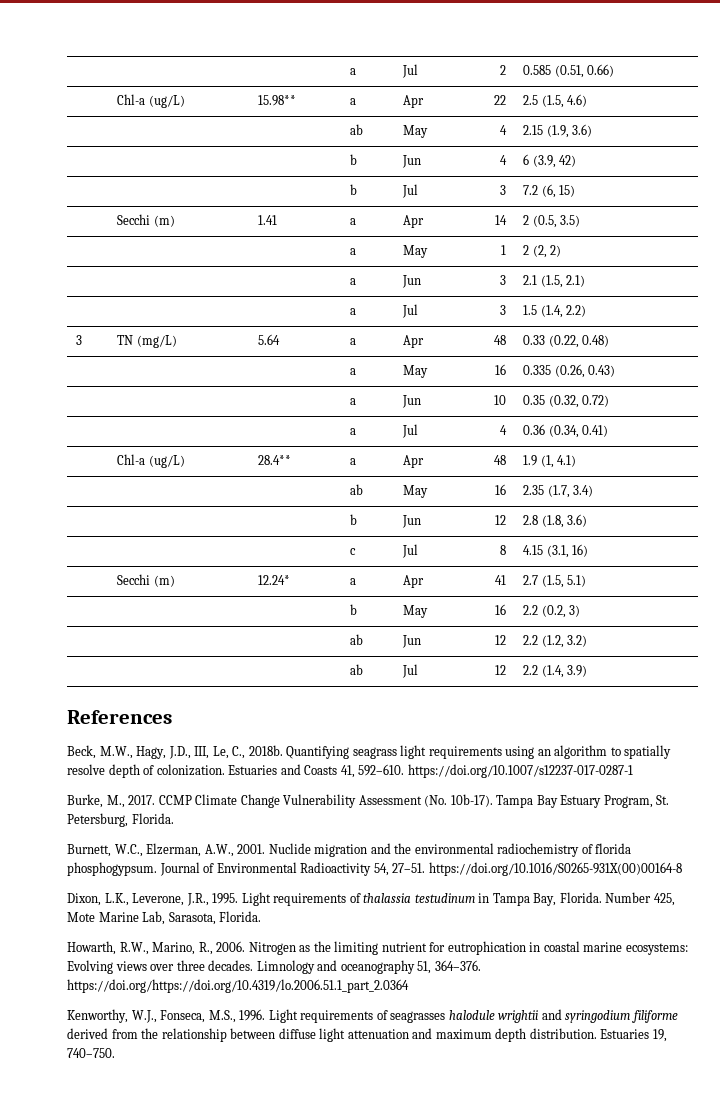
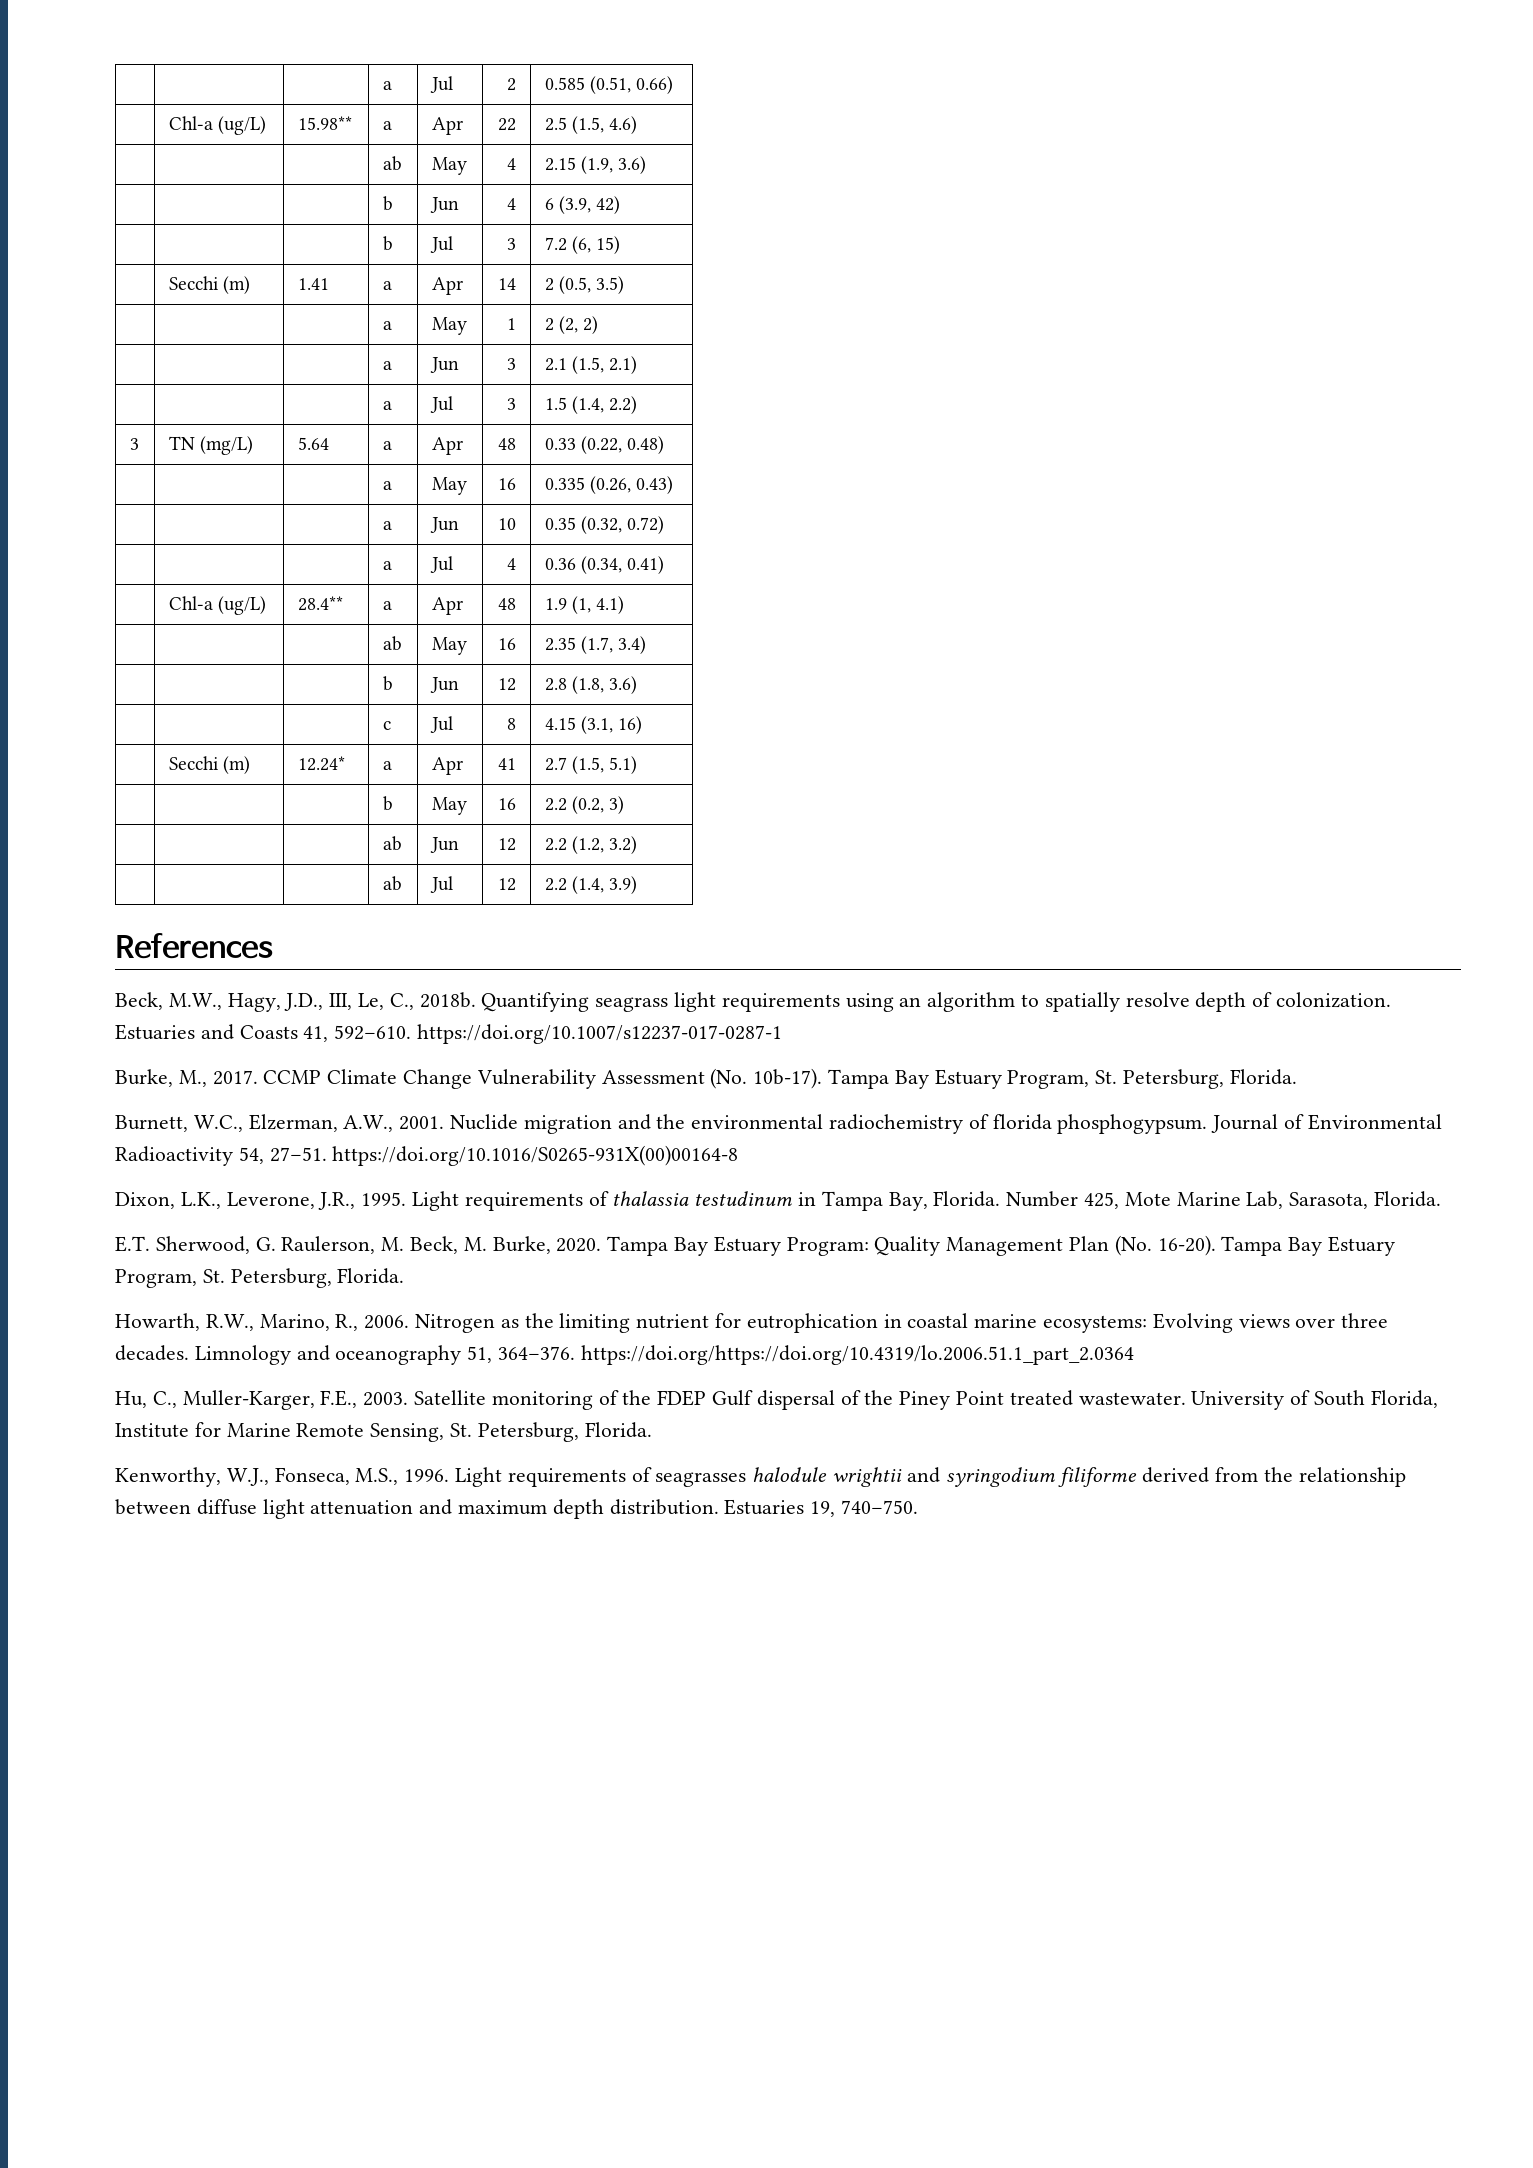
+ E.T. Sherwood, G. Raulerson, M. Beck, M. Burke, 2020. Tampa Bay Estuary Program: Quality Management Plan (No. 16-20). Tampa Bay Estuary Program, St. Petersburg, Florida.
+ Hu, C., Muller-Karger, F.E., 2003. Satellite monitoring of the FDEP Gulf dispersal of the Piney Point treated wastewater. University of South Florida, Institute for Marine Remote Sensing, St. Petersburg, Florida.

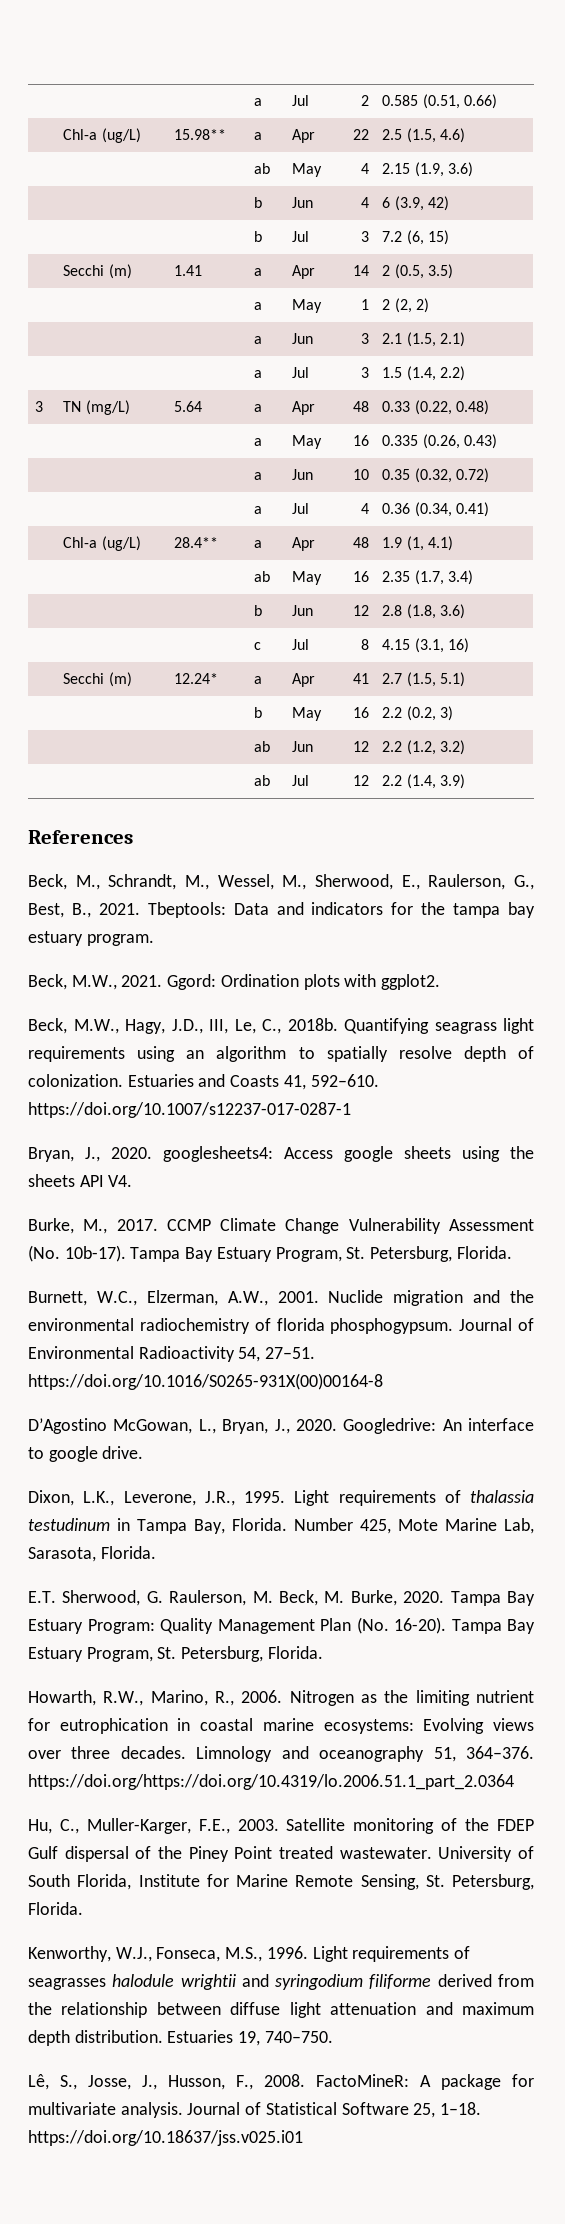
+ Beck, M., Schrandt, M., Wessel, M., Sherwood, E., Raulerson, G., Best, B., 2021. Tbeptools: Data and indicators for the tampa bay estuary program.
+ Beck, M.W., 2021. Ggord: Ordination plots with ggplot2.
+ Bryan, J., 2020. googlesheets4: Access google sheets using the sheets API V4.
+ D’Agostino McGowan, L., Bryan, J., 2020. Googledrive: An interface to google drive.
+ Lê, S., Josse, J., Husson, F., 2008. FactoMineR: A package for multivariate analysis. Journal of Statistical Software 25, 1–18. https://doi.org/10.18637/jss.v025.i01

